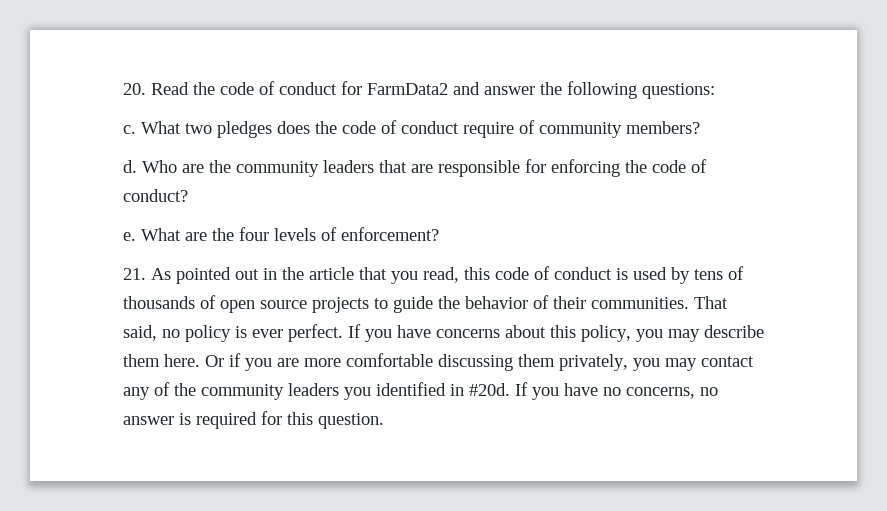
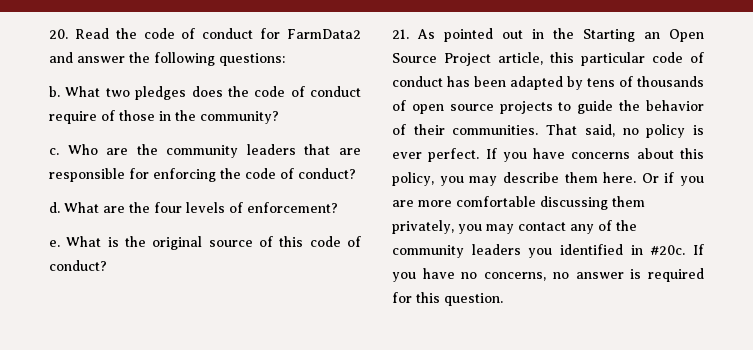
- c.
+ b.
- What two pledges does the code of conduct require of community members?
- d.
+ What two pledges does the code of conduct require of those in the community?
+ c.
- e.
+ d.
+ e. What is the original source of this code of conduct?
- 21. As pointed out in the article that you read, this code of conduct is used by tens of thousands of open source projects to guide the behavior of their communities.
+ 21. As pointed out in the Starting an Open Source Project article, this particular code of conduct has been adapted by tens of thousands of open source projects to guide the behavior of their communities.
- Or if you are more comfortable discussing them privately, you may contact any of the community leaders you identified in #20d.
+ Or if you are more comfortable discussing them privately, you may contact any of the community leaders you identified in #20c.

